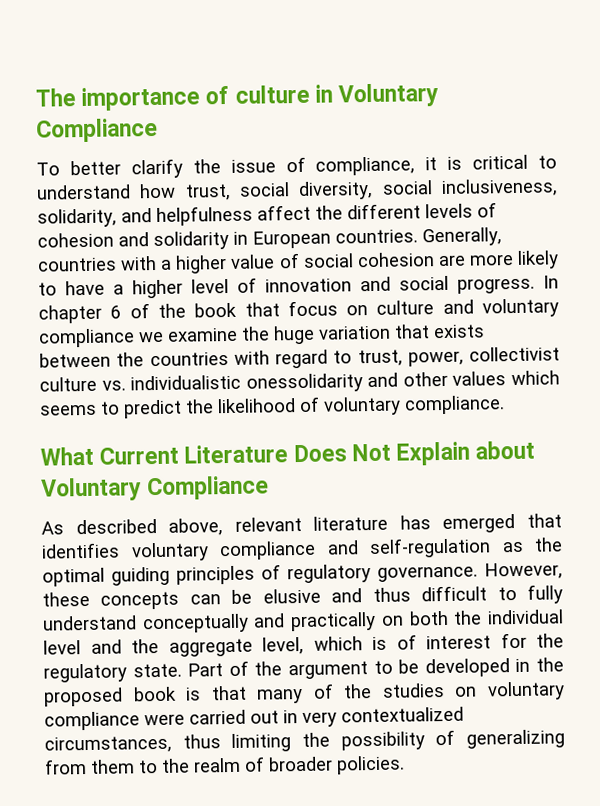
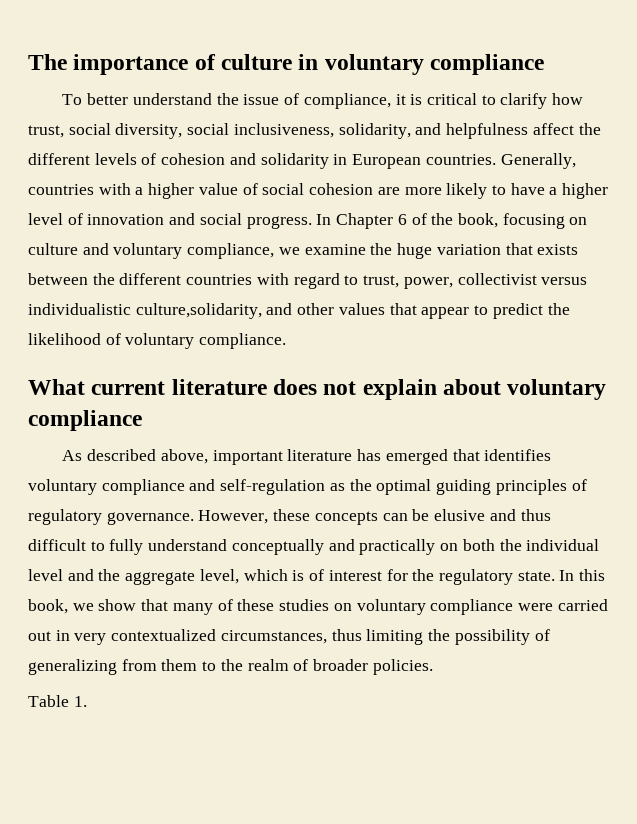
- The importance of culture in Voluntary Compliance
+ The importance of culture in voluntary compliance
- To better clarify the issue of compliance, it is critical to understand how trust, social diversity, social inclusiveness, solidarity, and helpfulness affect the different levels of cohesion and solidarity in European countries.
+ To better understand the issue of compliance, it is critical to clarify how trust, social diversity, social inclusiveness, solidarity, and helpfulness affect the different levels of cohesion and solidarity in European countries.
- In chapter 6 of the book that focus on culture and voluntary compliance we examine the huge variation that exists between the countries with regard to trust, power, collectivist culture vs. individualistic onessolidarity and other values which seems to predict the likelihood of voluntary compliance.
+ In Chapter 6 of the book, focusing on culture and voluntary compliance, we examine the huge variation that exists between the different countries with regard to trust, power, collectivist versus individualistic culture,solidarity, and other values that appear to predict the likelihood of voluntary compliance.
- What Current Literature Does Not Explain about Voluntary Compliance
+ What current literature does not explain about voluntary compliance
- As described above, relevant literature has emerged that identifies voluntary compliance and self-regulation as the optimal guiding principles of regulatory governance.
+ As described above, important literature has emerged that identifies voluntary compliance and self-regulation as the optimal guiding principles of regulatory governance.
- Part of the argument to be developed in the proposed book is that many of the studies on voluntary compliance were carried out in very contextualized circumstances, thus limiting the possibility of generalizing from them to the realm of broader policies.
+ In this book, we show that many of these studies on voluntary compliance were carried out in very contextualized circumstances, thus limiting the possibility of generalizing from them to the realm of broader policies.
+ Table 1.

